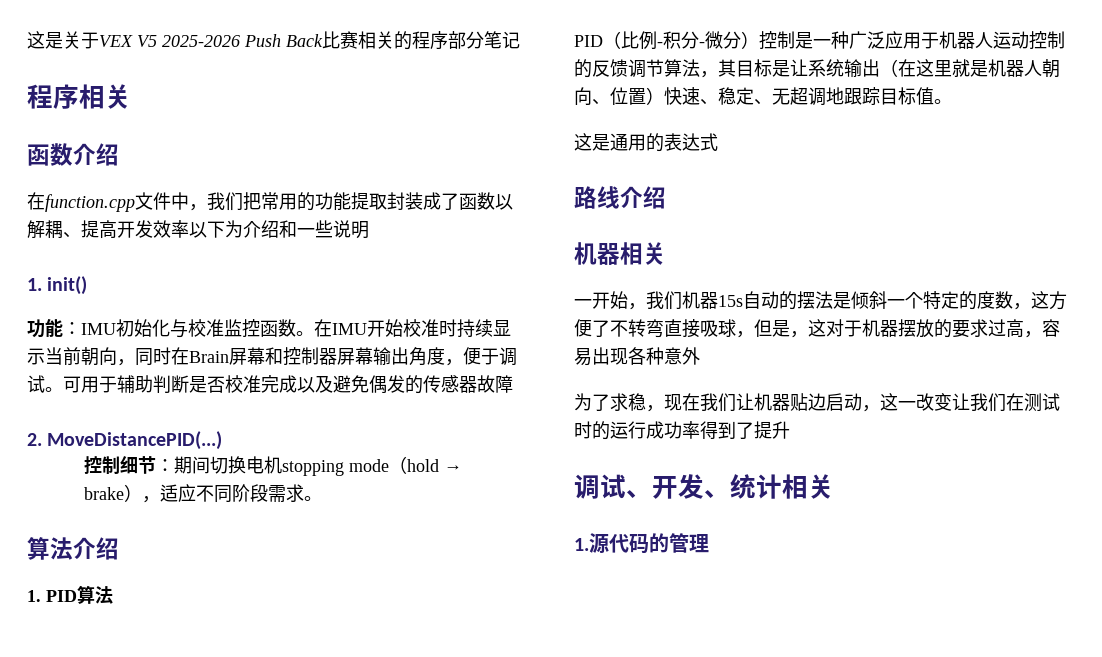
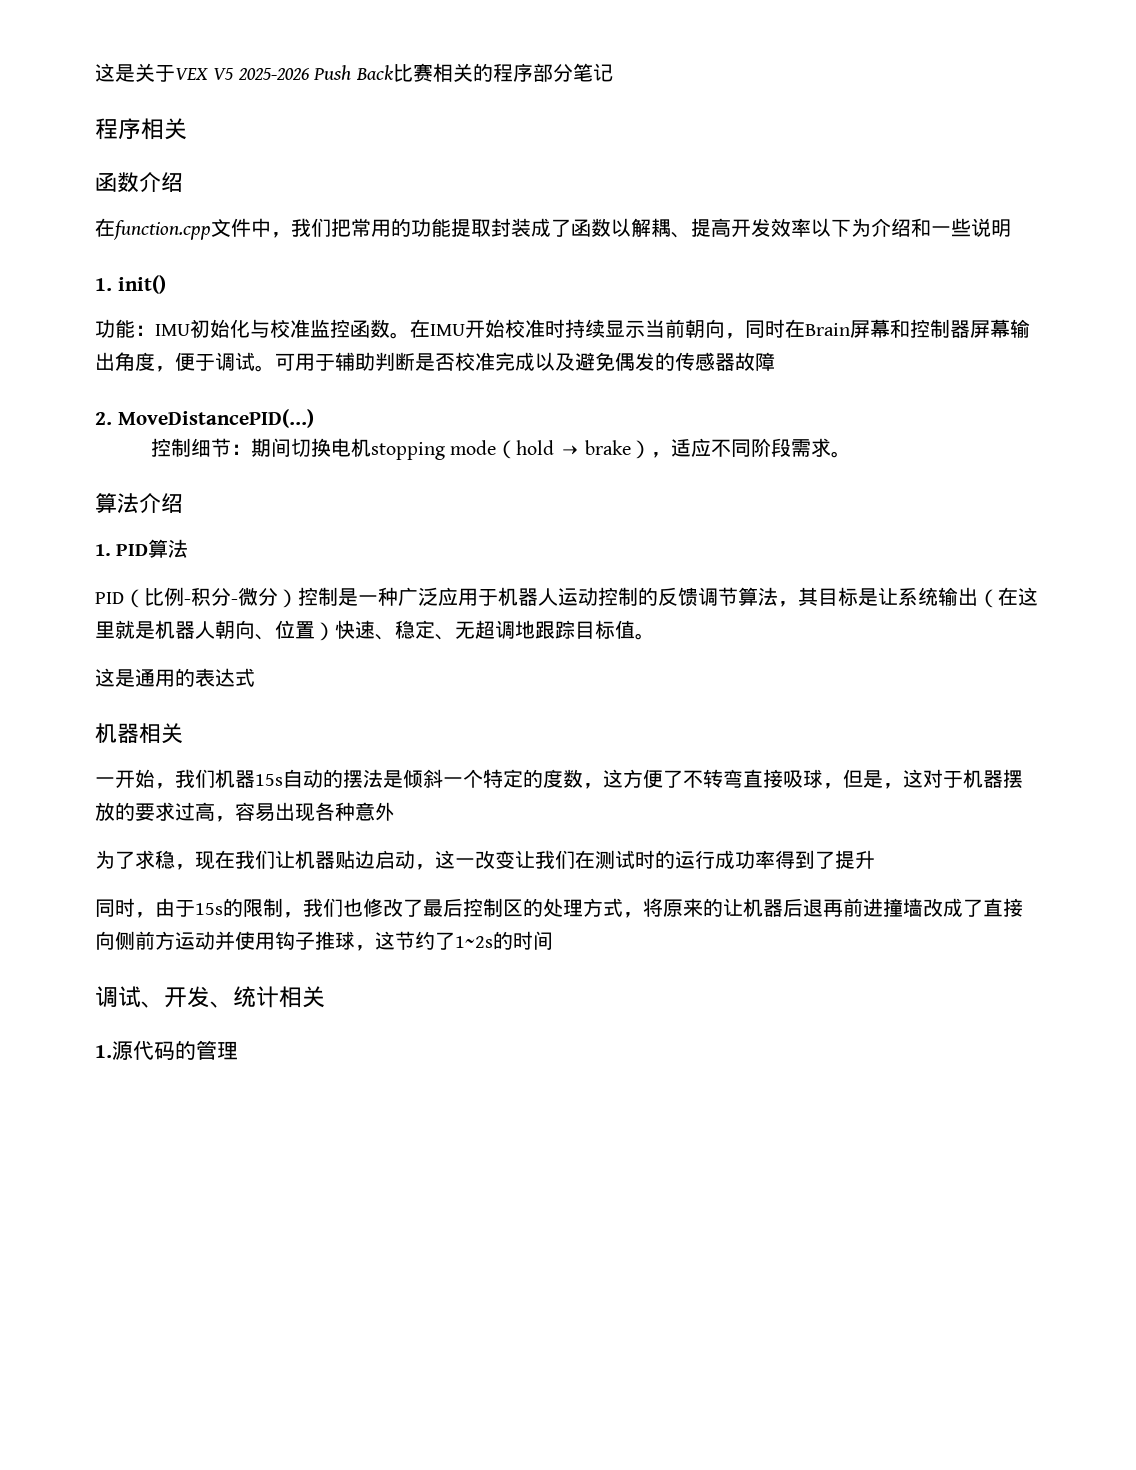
- 路线介绍
+ 同时，由于15s的限制，我们也修改了最后控制区的处理方式，将原来的让机器后退再前进撞墙改成了直接向侧前方运动并使用钩子推球，这节约了1~2s的时间

